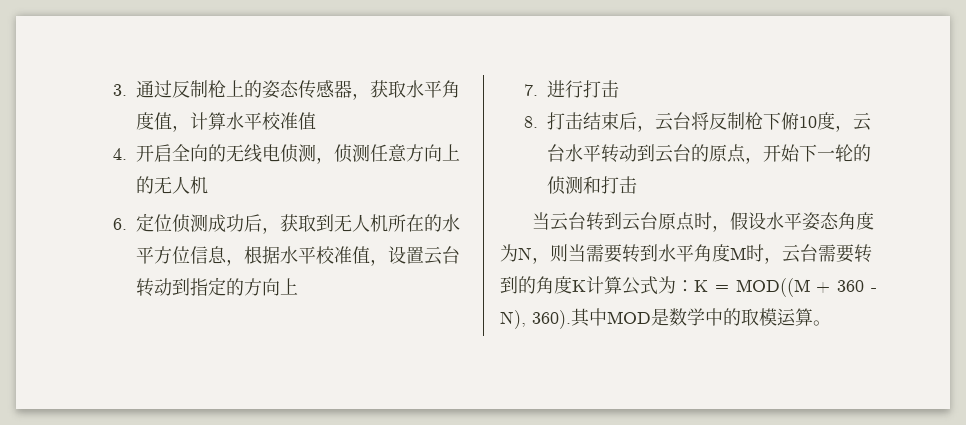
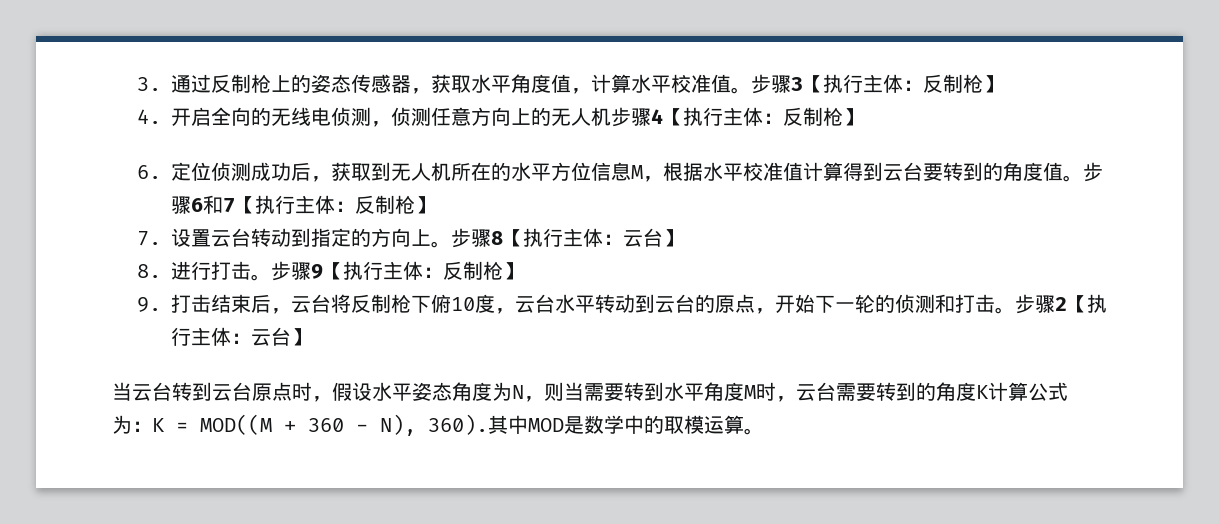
- 3.通过反制枪上的姿态传感器，获取水平角度值，计算水平校准值
+ 3.通过反制枪上的姿态传感器，获取水平角度值，计算水平校准值。步骤3【执行主体：反制枪】
- 4.开启全向的无线电侦测，侦测任意方向上的无人机
+ 4.开启全向的无线电侦测，侦测任意方向上的无人机步骤4【执行主体：反制枪】
- 6.定位侦测成功后，获取到无人机所在的水平方位信息，根据水平校准值，设置云台转动到指定的方向上
- 7.进行打击
- 8.打击结束后，云台将反制枪下俯10度，云台水平转动到云台的原点，开始下一轮的侦测和打击
+ 6.定位侦测成功后，获取到无人机所在的水平方位信息M，根据水平校准值计算得到云台要转到的角度值。步骤6和7【执行主体：反制枪】
+ 7.设置云台转动到指定的方向上。步骤8【执行主体：云台】
+ 8.进行打击。步骤9【执行主体：反制枪】
+ 9.打击结束后，云台将反制枪下俯10度，云台水平转动到云台的原点，开始下一轮的侦测和打击。步骤2【执行主体：云台】

